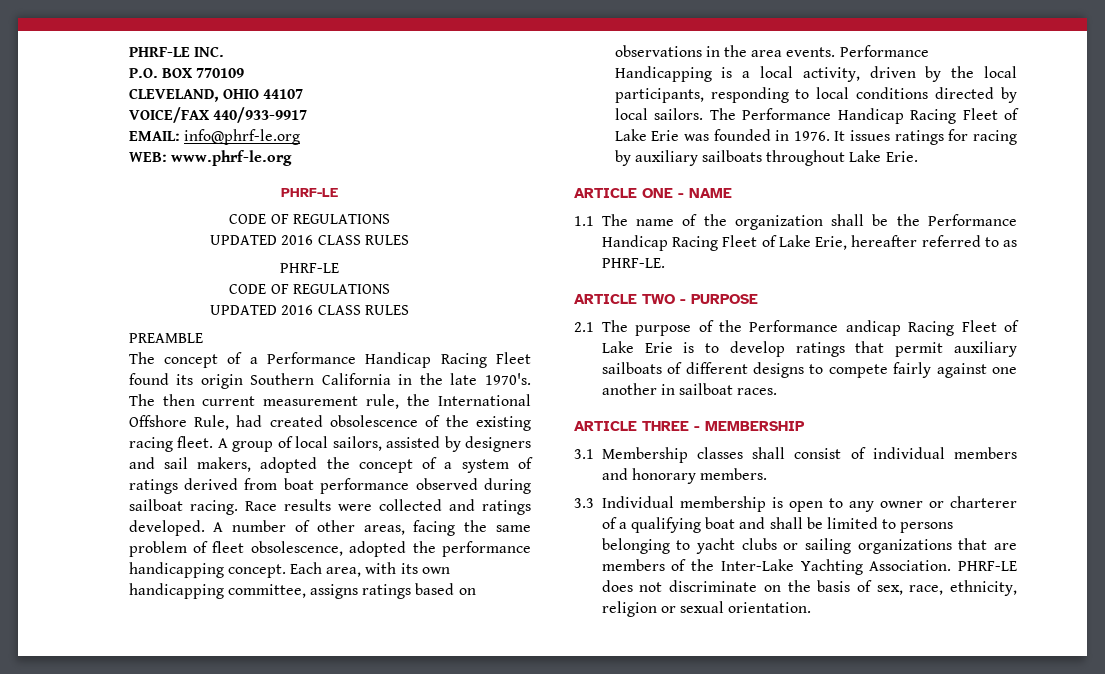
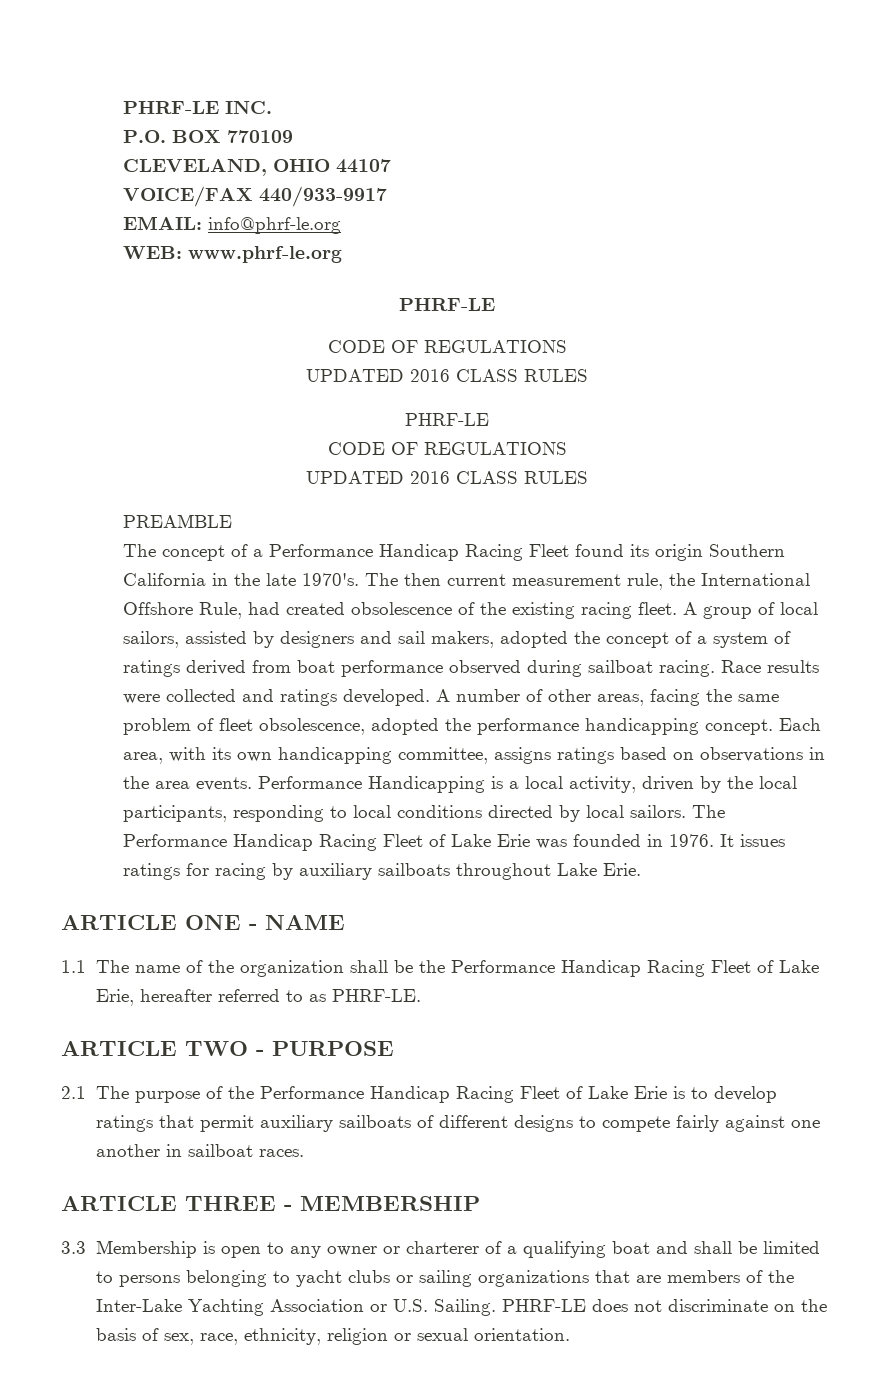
- 2.1 The purpose of the Performance andicap Racing Fleet of Lake Erie is to develop ratings that permit auxiliary sailboats of different designs to compete fairly against one another in sailboat races.
+ 2.1 The purpose of the Performance Handicap Racing Fleet of Lake Erie is to develop ratings that permit auxiliary sailboats of different designs to compete fairly against one another in sailboat races.
- 3.1 Membership classes shall consist of individual members and honorary members.
- 3.3 Individual membership is open to any owner or charterer of a qualifying boat and shall be limited to persons belonging to yacht clubs or sailing organizations that are members of the Inter-Lake Yachting Association.
+ 3.3 Membership is open to any owner or charterer of a qualifying boat and shall be limited to persons belonging to yacht clubs or sailing organizations that are members of the Inter-Lake Yachting Association or U.S. Sailing.

